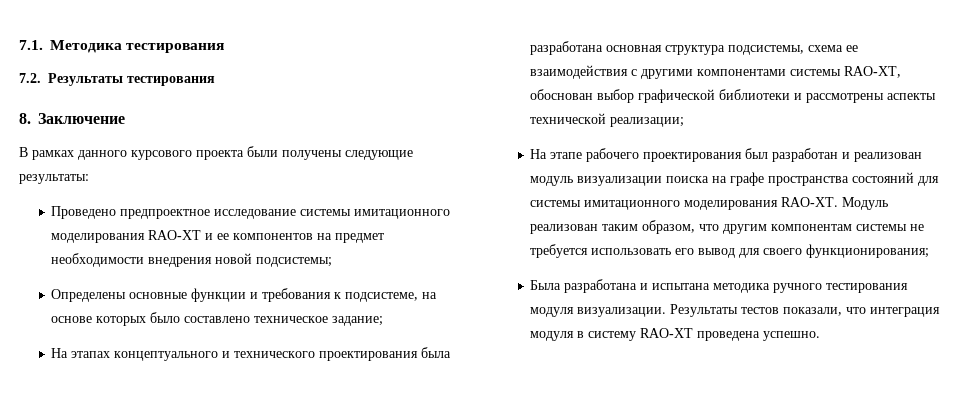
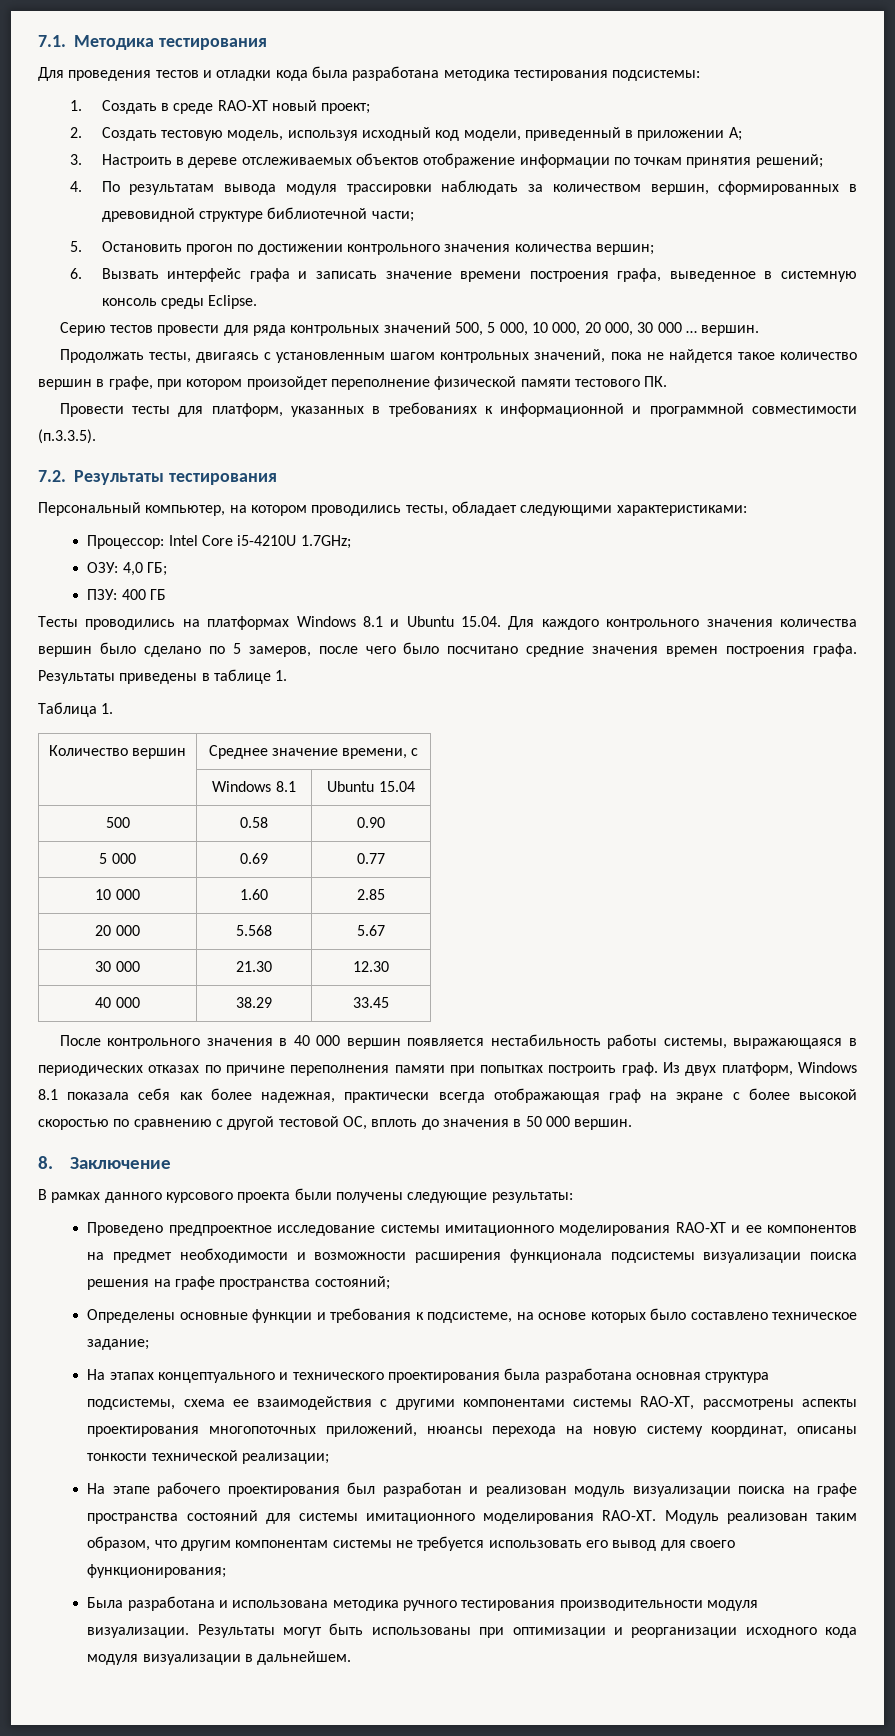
+ Для проведения тестов и отладки кода была разработана методика тестирования подсистемы:
+ 1. Создать в среде RAO-XT новый проект;
+ 2. Создать тестовую модель, используя исходный код модели, приведенный в приложении А;
+ 3. Настроить в дереве отслеживаемых объектов отображение информации по точкам принятия решений;
+ 4. По результатам вывода модуля трассировки наблюдать за количеством вершин, сформированных в древовидной структуре библиотечной части;
+ 5. Остановить прогон по достижении контрольного значения количества вершин;
+ 6. Вызвать интерфейс графа и записать значение времени построения графа, выведенное в системную консоль среды Eclipse.
+ Серию тестов провести для ряда контрольных значений 500, 5 000, 10 000, 20 000, 30 000 … вершин.
+ Продолжать тесты, двигаясь с установленным шагом контрольных значений, пока не найдется такое количество вершин в графе, при котором произойдет переполнение физической памяти тестового ПК.
+ Провести тесты для платформ, указанных в требованиях к информационной и программной совместимости (п.3.3.5).
  7.2. Результаты тестирования
+ Персональный компьютер, на котором проводились тесты, обладает следующими характеристиками:
+ Процессор: Intel Core i5-4210U 1.7GHz;
+ ОЗУ: 4,0 ГБ;
+ ПЗУ: 400 ГБ
+ Тесты проводились на платформах Windows 8.1 и Ubuntu 15.04. Для каждого контрольного значения количества вершин было сделано по 5 замеров, после чего было посчитано средние значения времен построения графа. Результаты приведены в таблице 1.
+ Таблица 1.
+ Количество вершин | Среднее значение времени, с
+ | Windows 8.1 | Ubuntu 15.04
+ 500 | 0.58 | 0.90
+ 5 000 | 0.69 | 0.77
+ 10 000 | 1.60 | 2.85
+ 20 000 | 5.568 | 5.67
+ 30 000 | 21.30 | 12.30
+ 40 000 | 38.29 | 33.45
+ После контрольного значения в 40 000 вершин появляется нестабильность работы системы, выражающаяся в периодических отказах по причине переполнения памяти при попытках построить граф. Из двух платформ, Windows 8.1 показала себя как более надежная, практически всегда отображающая граф на экране с более высокой скоростью по сравнению с другой тестовой ОС, вплоть до значения в 50 000 вершин.
- Проведено предпроектное исследование системы имитационного моделирования RAO-XT и ее компонентов на предмет необходимости внедрения новой подсистемы;
+ Проведено предпроектное исследование системы имитационного моделирования RAO-XT и ее компонентов на предмет необходимости и возможности расширения функционала подсистемы визуализации поиска решения на графе пространства состояний;
- На этапах концептуального и технического проектирования была разработана основная структура подсистемы, схема ее взаимодействия с другими компонентами системы RAO-XT, обоснован выбор графической библиотеки и рассмотрены аспекты технической реализации;
+ На этапах концептуального и технического проектирования была разработана основная структура подсистемы, схема ее взаимодействия с другими компонентами системы RAO-XT, рассмотрены аспекты проектирования многопоточных приложений, нюансы перехода на новую систему координат, описаны тонкости технической реализации;
- Была разработана и испытана методика ручного тестирования модуля визуализации.
+ Была разработана и использована методика ручного тестирования производительности модуля визуализации.
- Результаты тестов показали, что интеграция модуля в систему RAO-XT проведена успешно.
+ Результаты могут быть использованы при оптимизации и реорганизации исходного кода модуля визуализации в дальнейшем.

